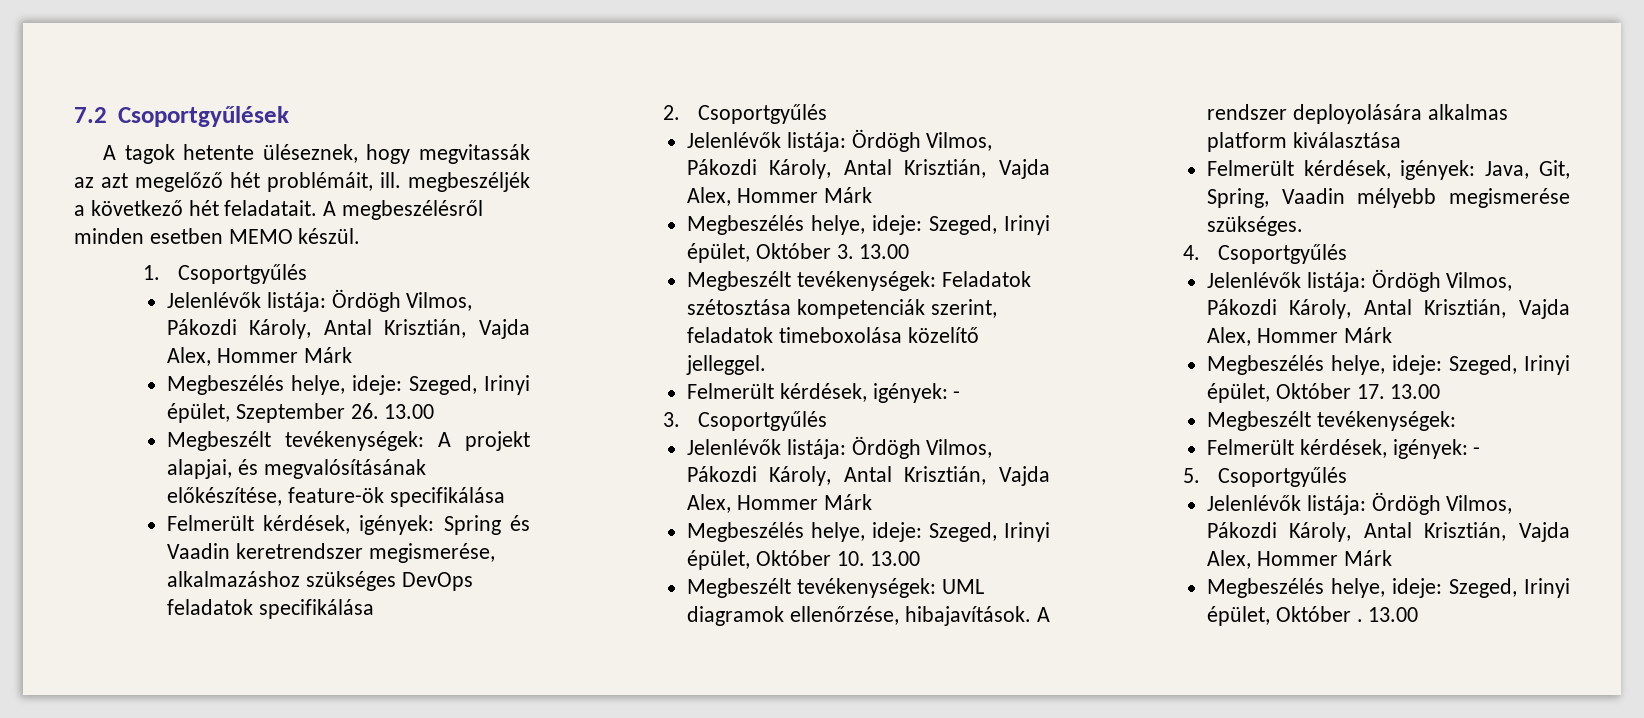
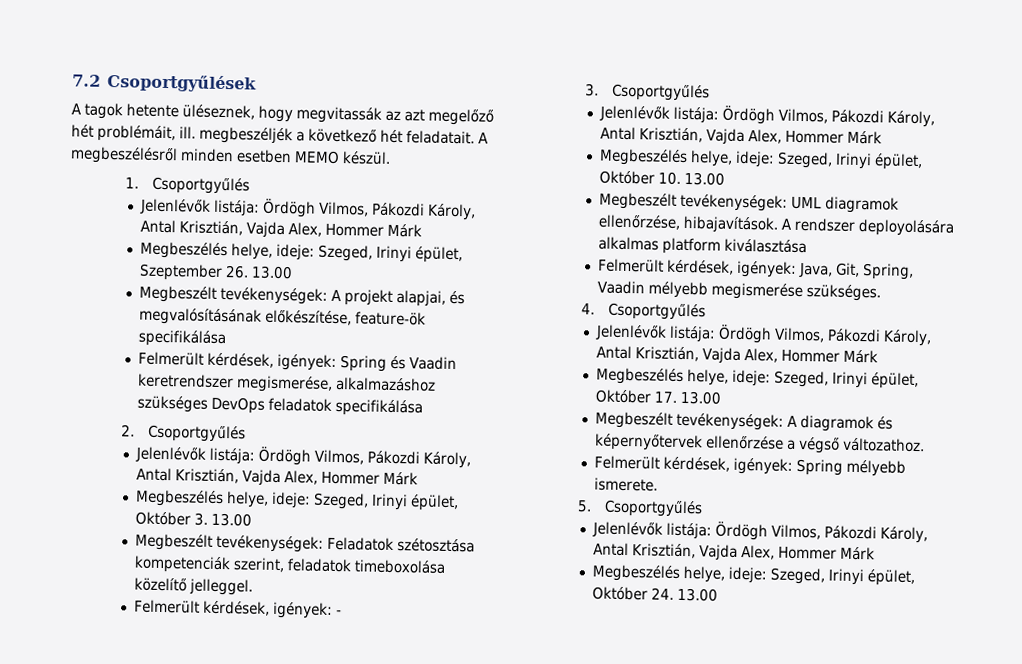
  Megbeszélés helye, ideje: Szeged, Irinyi épület, Október 17. 13.00
- Megbeszélt tevékenységek:
- Felmerült kérdések, igények: -
+ Megbeszélt tevékenységek: A diagramok és képernyőtervek ellenőrzése a végső változathoz.
+ Felmerült kérdések, igények: Spring mélyebb ismerete.
- Megbeszélés helye, ideje: Szeged, Irinyi épület, Október . 13.00
+ Megbeszélés helye, ideje: Szeged, Irinyi épület, Október 24. 13.00

